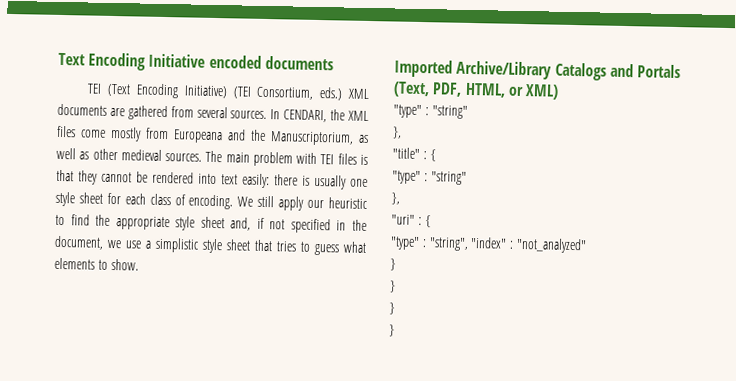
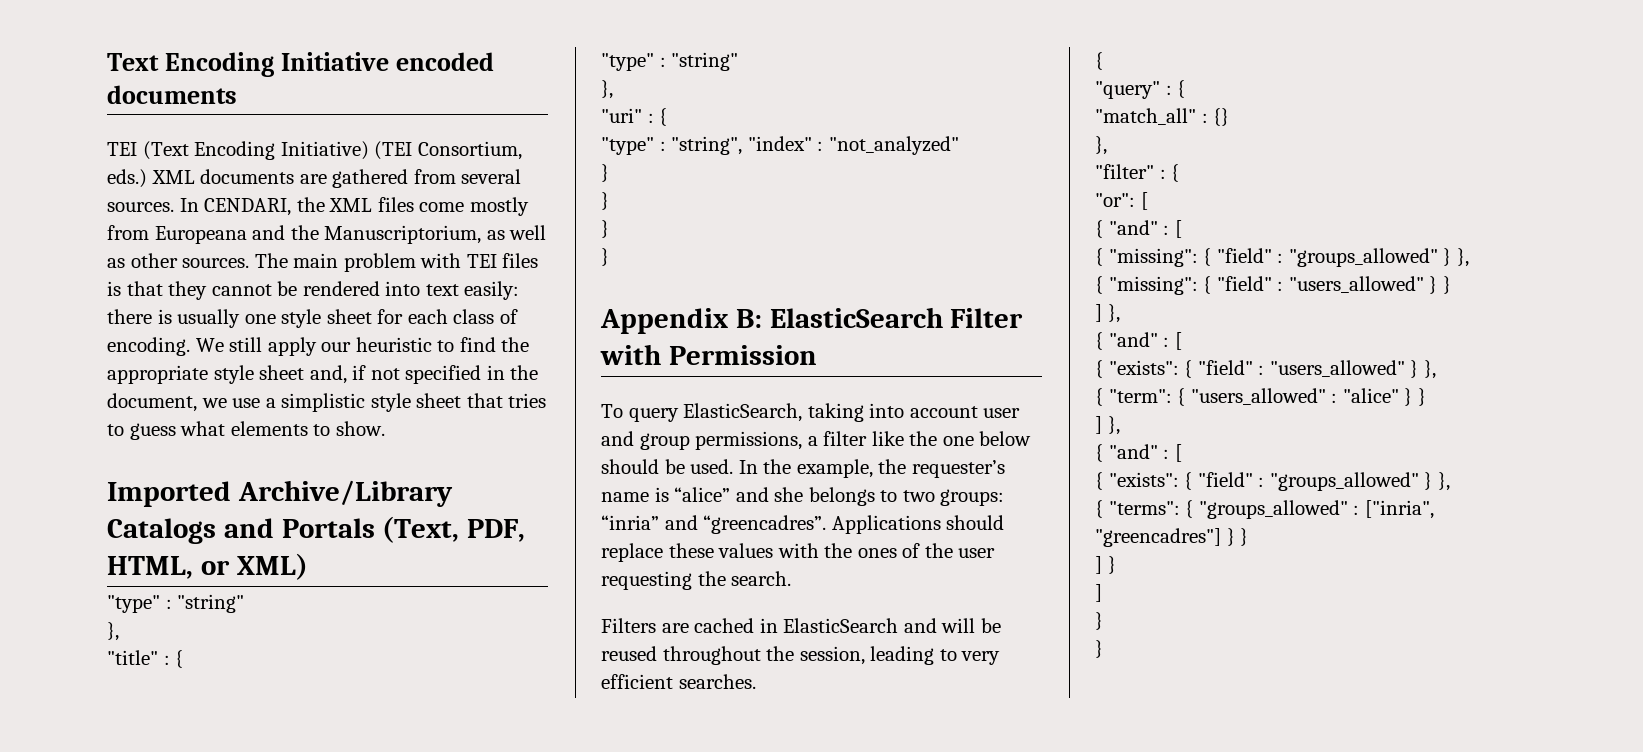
- In CENDARI, the XML files come mostly from Europeana and the Manuscriptorium, as well as other medieval sources.
+ In CENDARI, the XML files come mostly from Europeana and the Manuscriptorium, as well as other sources.
+ Appendix B: ElasticSearch Filter with Permission
+ To query ElasticSearch, taking into account user and group permissions, a filter like the one below should be used. In the example, the requester’s name is “alice” and she belongs to two groups: “inria” and “greencadres”. Applications should replace these values with the ones of the user requesting the search.
+ Filters are cached in ElasticSearch and will be reused throughout the session, leading to very efficient searches.
+ {
+ "query" : {
+ "match_all" : {}
+ },
+ "filter" : {
+ "or": [
+ { "and" : [
+ { "missing": { "field" : "groups_allowed" } },
+ { "missing": { "field" : "users_allowed" } }
+ ] },
+ { "and" : [
+ { "exists": { "field" : "users_allowed" } },
+ { "term": { "users_allowed" : "alice" } }
+ ] },
+ { "and" : [
+ { "exists": { "field" : "groups_allowed" } },
+ { "terms": { "groups_allowed" : ["inria", "greencadres"] } }
+ ] }
+ ]
+ }
+ }

